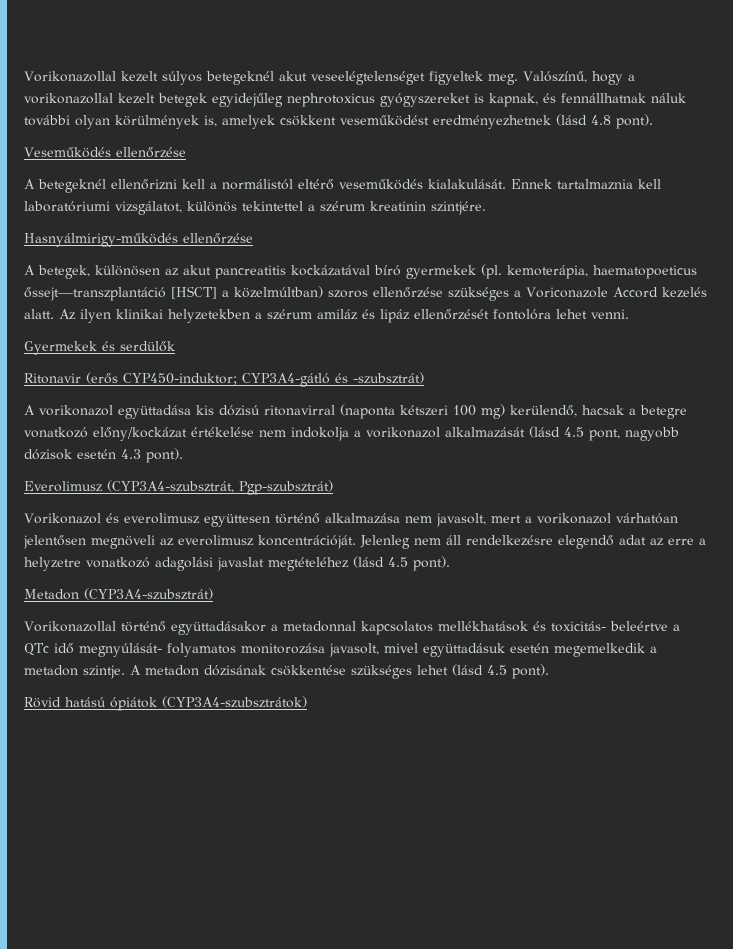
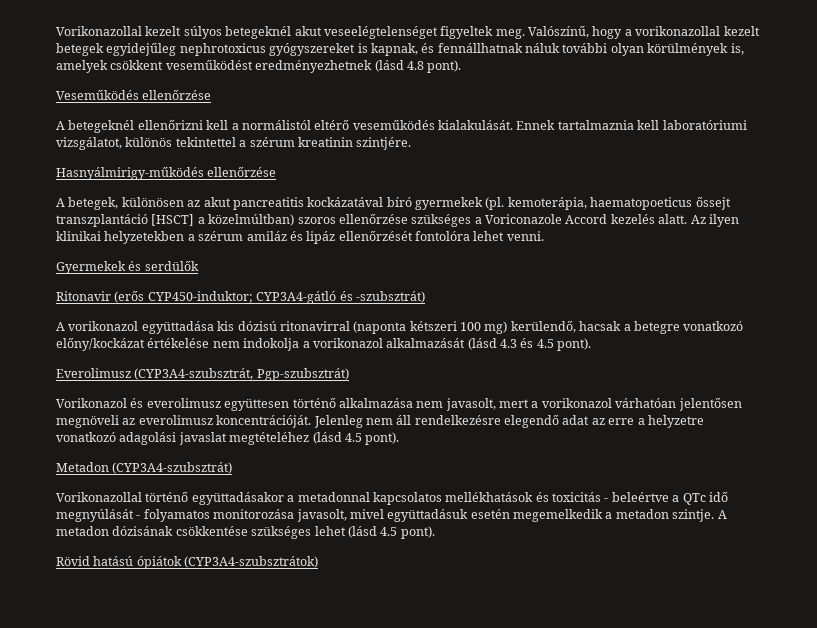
- A betegek, különösen az akut pancreatitis kockázatával bíró gyermekek (pl. kemoterápia, haematopoeticus őssejt—transzplantáció [HSCT] a közelmúltban) szoros ellenőrzése szükséges a Voriconazole Accord kezelés alatt.
+ A betegek, különösen az akut pancreatitis kockázatával bíró gyermekek (pl. kemoterápia, haematopoeticus őssejt transzplantáció [HSCT] a közelmúltban) szoros ellenőrzése szükséges a Voriconazole Accord kezelés alatt.
- A vorikonazol együttadása kis dózisú ritonavirral (naponta kétszeri 100 mg) kerülendő, hacsak a betegre vonatkozó előny/kockázat értékelése nem indokolja a vorikonazol alkalmazását (lásd 4.5 pont, nagyobb dózisok esetén 4.3 pont).
+ A vorikonazol együttadása kis dózisú ritonavirral (naponta kétszeri 100 mg) kerülendő, hacsak a betegre vonatkozó előny/kockázat értékelése nem indokolja a vorikonazol alkalmazását (lásd 4.3 és 4.5 pont).
- Vorikonazollal történő együttadásakor a metadonnal kapcsolatos mellékhatások és toxicitás- beleértve a QTc idő megnyúlását- folyamatos monitorozása javasolt, mivel együttadásuk esetén megemelkedik a metadon szintje.
+ Vorikonazollal történő együttadásakor a metadonnal kapcsolatos mellékhatások és toxicitás - beleértve a QTc idő megnyúlását - folyamatos monitorozása javasolt, mivel együttadásuk esetén megemelkedik a metadon szintje.

